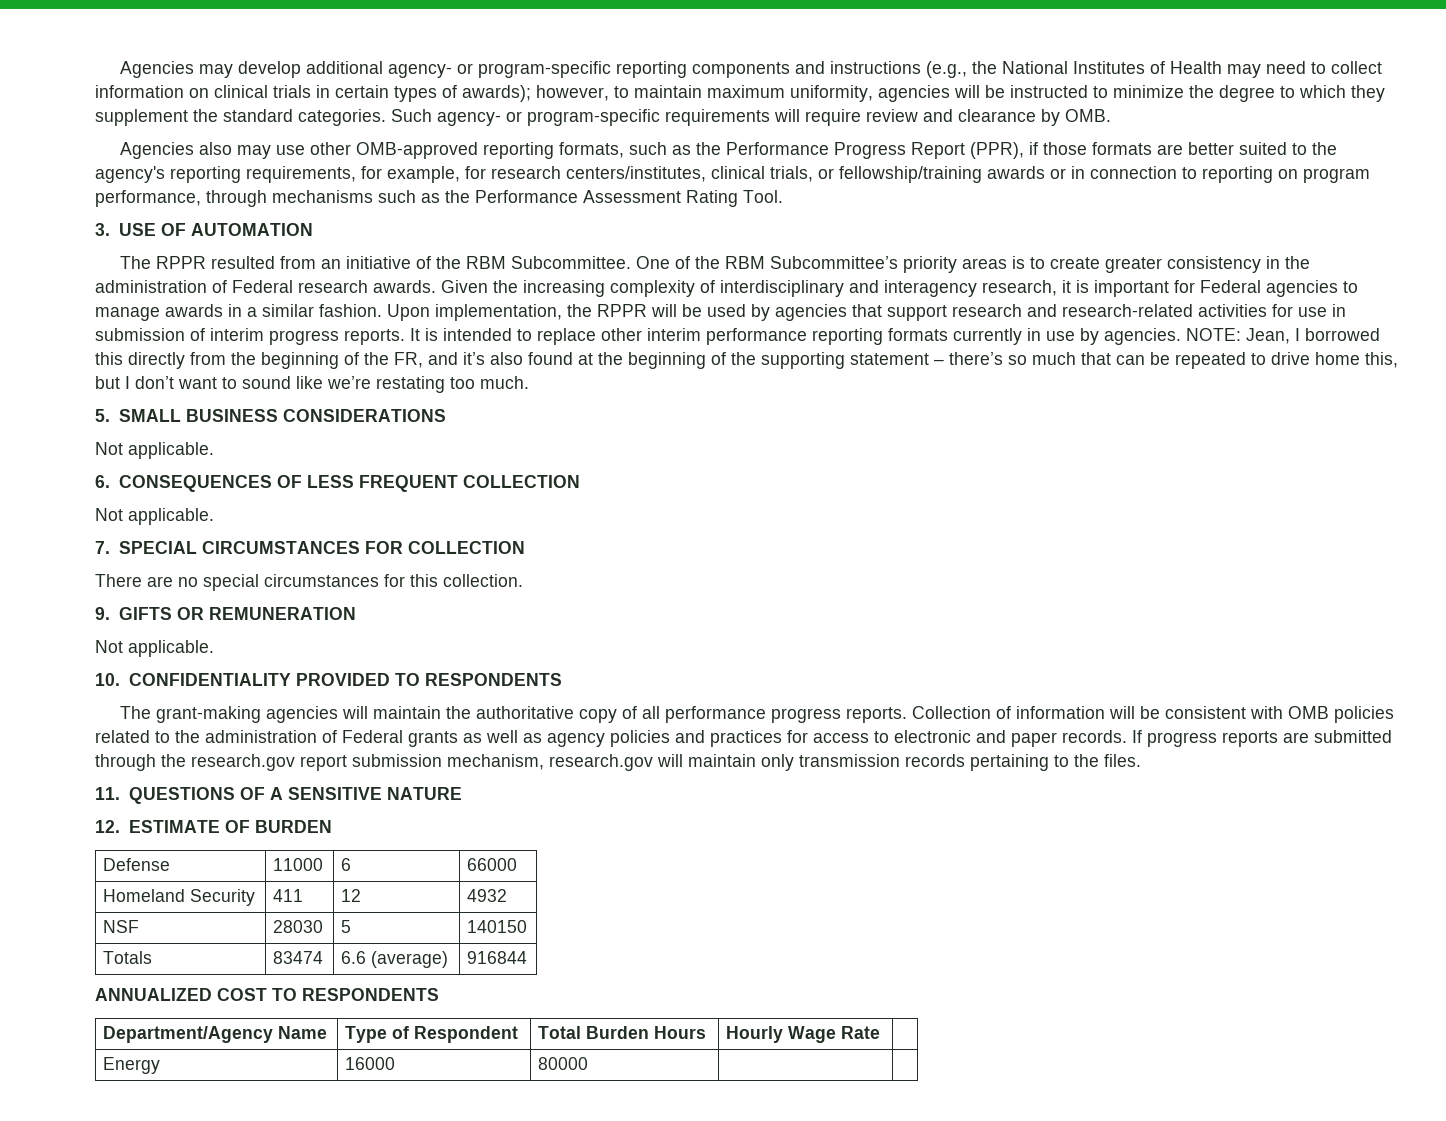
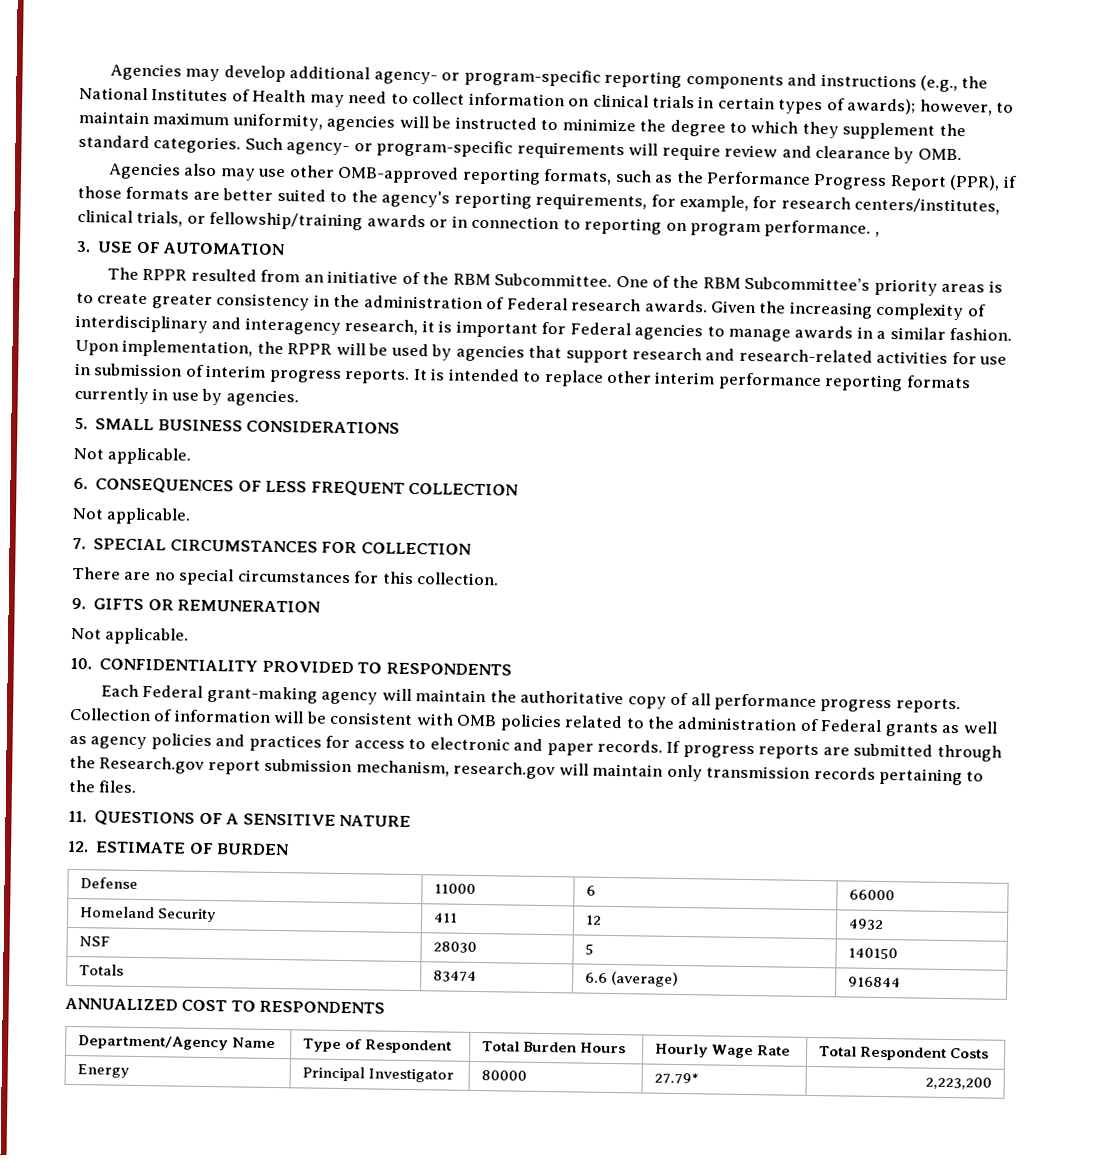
- Agencies also may use other OMB-approved reporting formats, such as the Performance Progress Report (PPR), if those formats are better suited to the agency's reporting requirements, for example, for research centers/institutes, clinical trials, or fellowship/training awards or in connection to reporting on program performance, through mechanisms such as the Performance Assessment Rating Tool.
+ Agencies also may use other OMB-approved reporting formats, such as the Performance Progress Report (PPR), if those formats are better suited to the agency's reporting requirements, for example, for research centers/institutes, clinical trials, or fellowship/training awards or in connection to reporting on program performance. ,
- NOTE: Jean, I borrowed this directly from the beginning of the FR, and it’s also found at the beginning of the supporting statement – there’s so much that can be repeated to drive home this, but I don’t want to sound like we’re restating too much.
- The grant-making agencies will maintain the authoritative copy of all performance progress reports.
+ Each Federal grant-making agency will maintain the authoritative copy of all performance progress reports.
- If progress reports are submitted through the research.gov report submission mechanism, research.gov will maintain only transmission records pertaining to the files.
+ If progress reports are submitted through the Research.gov report submission mechanism, research.gov will maintain only transmission records pertaining to the files.
- Department/Agency Name | Type of Respondent | Total Burden Hours | Hourly Wage Rate |
+ Department/Agency Name | Type of Respondent | Total Burden Hours | Hourly Wage Rate | Total Respondent Costs
- Energy | 16000 | 80000 | |
+ Energy | Principal Investigator | 80000 | 27.79* | 2,223,200

